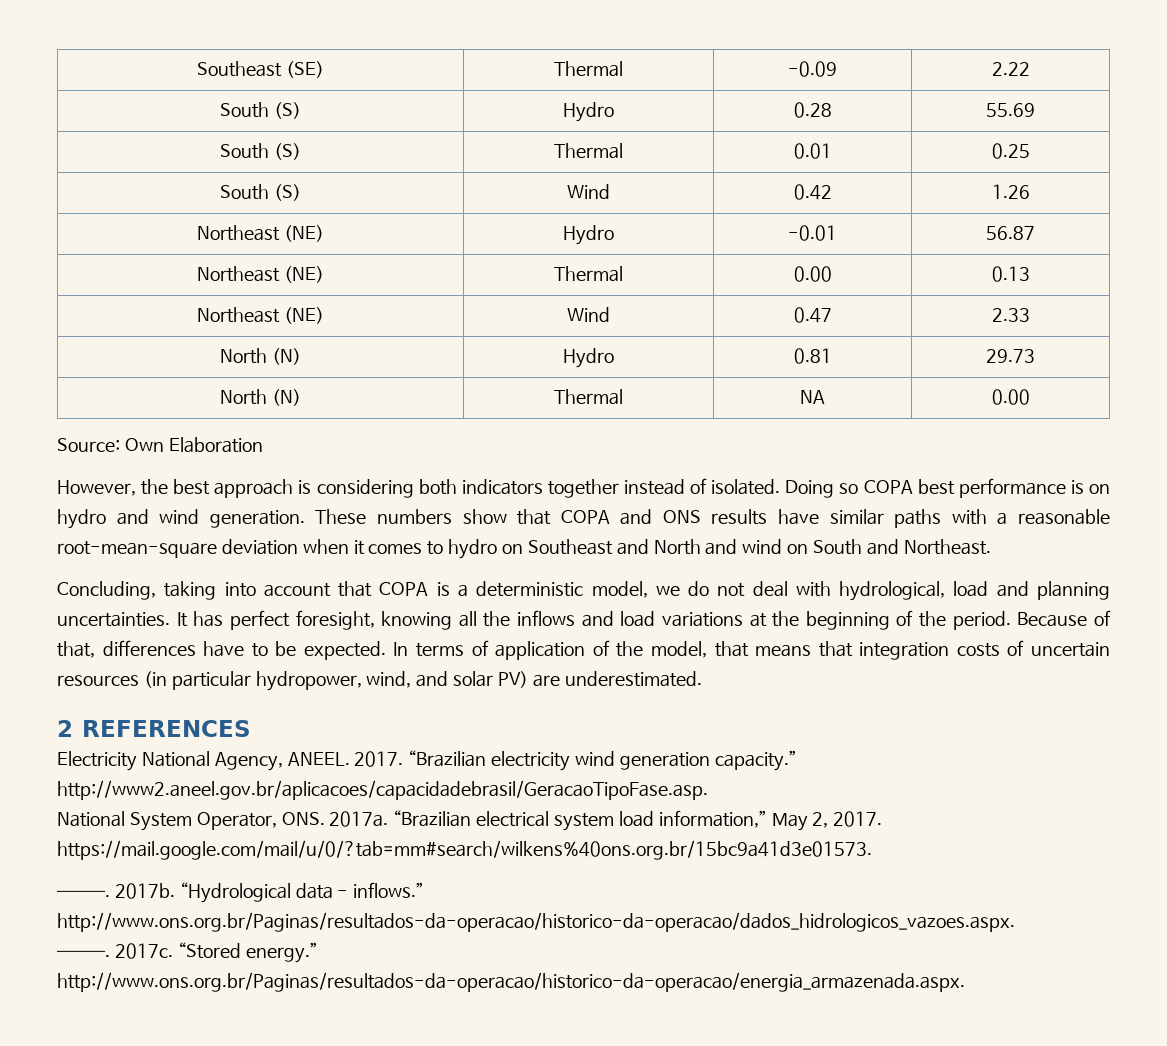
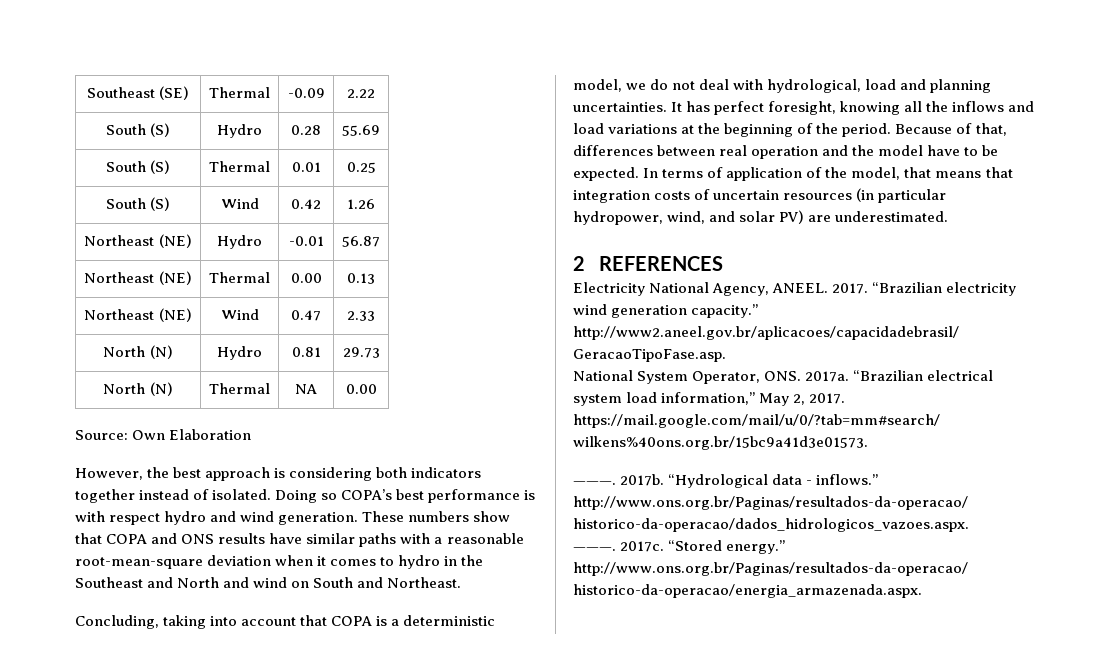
- Doing so COPA best performance is on hydro and wind generation.
+ Doing so COPA’s best performance is with respect hydro and wind generation.
- These numbers show that COPA and ONS results have similar paths with a reasonable root-mean-square deviation when it comes to hydro on Southeast and North and wind on South and Northeast.
+ These numbers show that COPA and ONS results have similar paths with a reasonable root-mean-square deviation when it comes to hydro in the Southeast and North and wind on South and Northeast.
- Because of that, differences have to be expected.
+ Because of that, differences between real operation and the model have to be expected.

